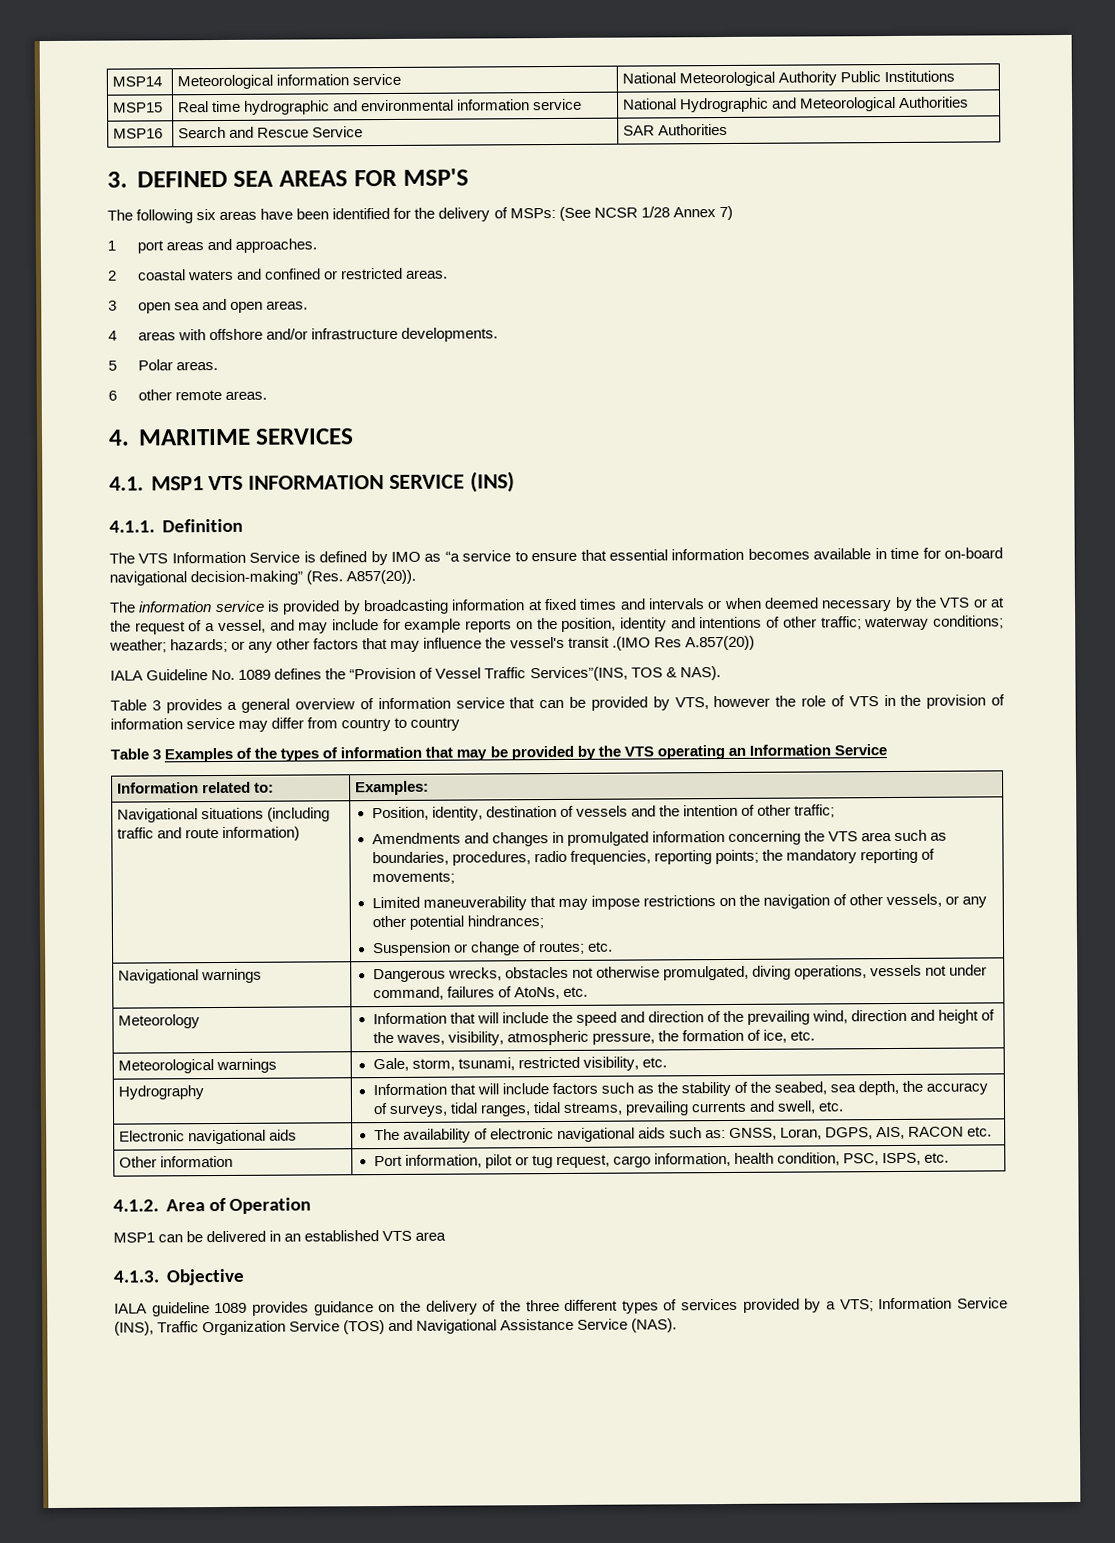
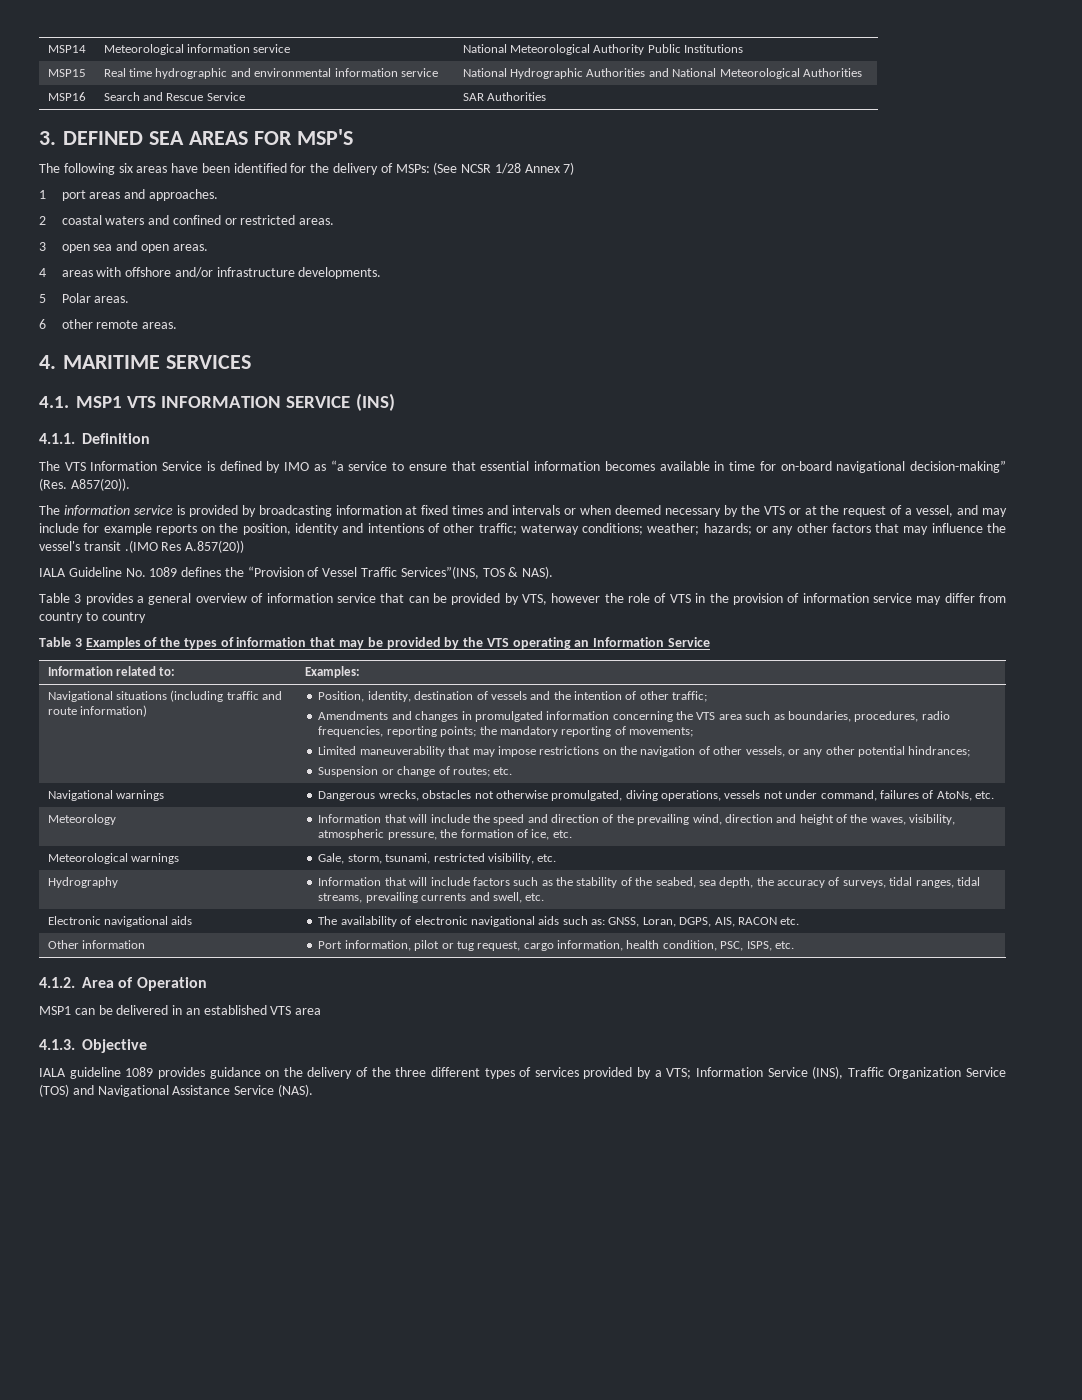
- MSP15 | Real time hydrographic and environmental information service | National Hydrographic and Meteorological Authorities
+ MSP15 | Real time hydrographic and environmental information service | National Hydrographic Authorities and National Meteorological Authorities

